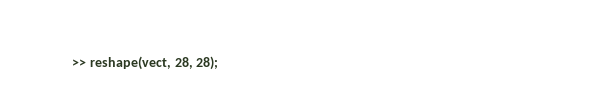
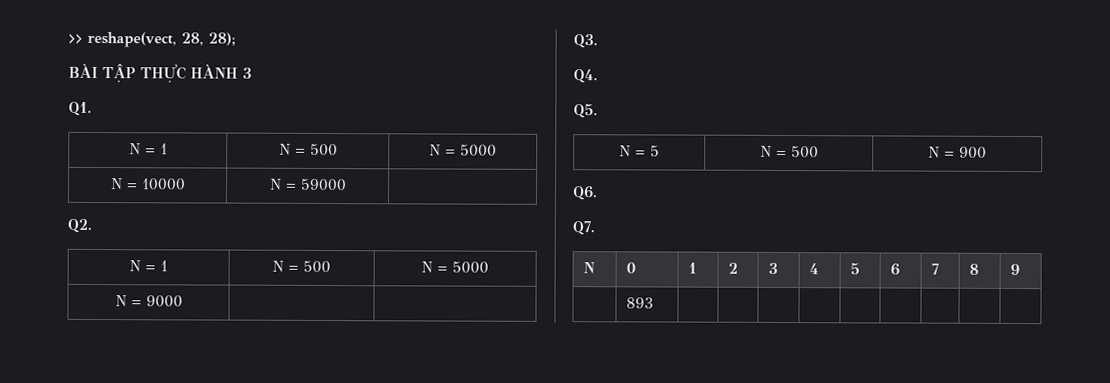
+ BÀI TẬP THỰC HÀNH 3
+ Q1.
+ N = 1 | N = 500 | N = 5000
+ N = 10000 | N = 59000 |
+ Q2.
+ N = 1 | N = 500 | N = 5000
+ N = 9000 | |
+ Q3.
+ Q4.
+ Q5.
+ N = 5 | N = 500 | N = 900
+ Q6.
+ Q7.
+ N | 0 | 1 | 2 | 3 | 4 | 5 | 6 | 7 | 8 | 9
+ | 893 | | | | | | | | |

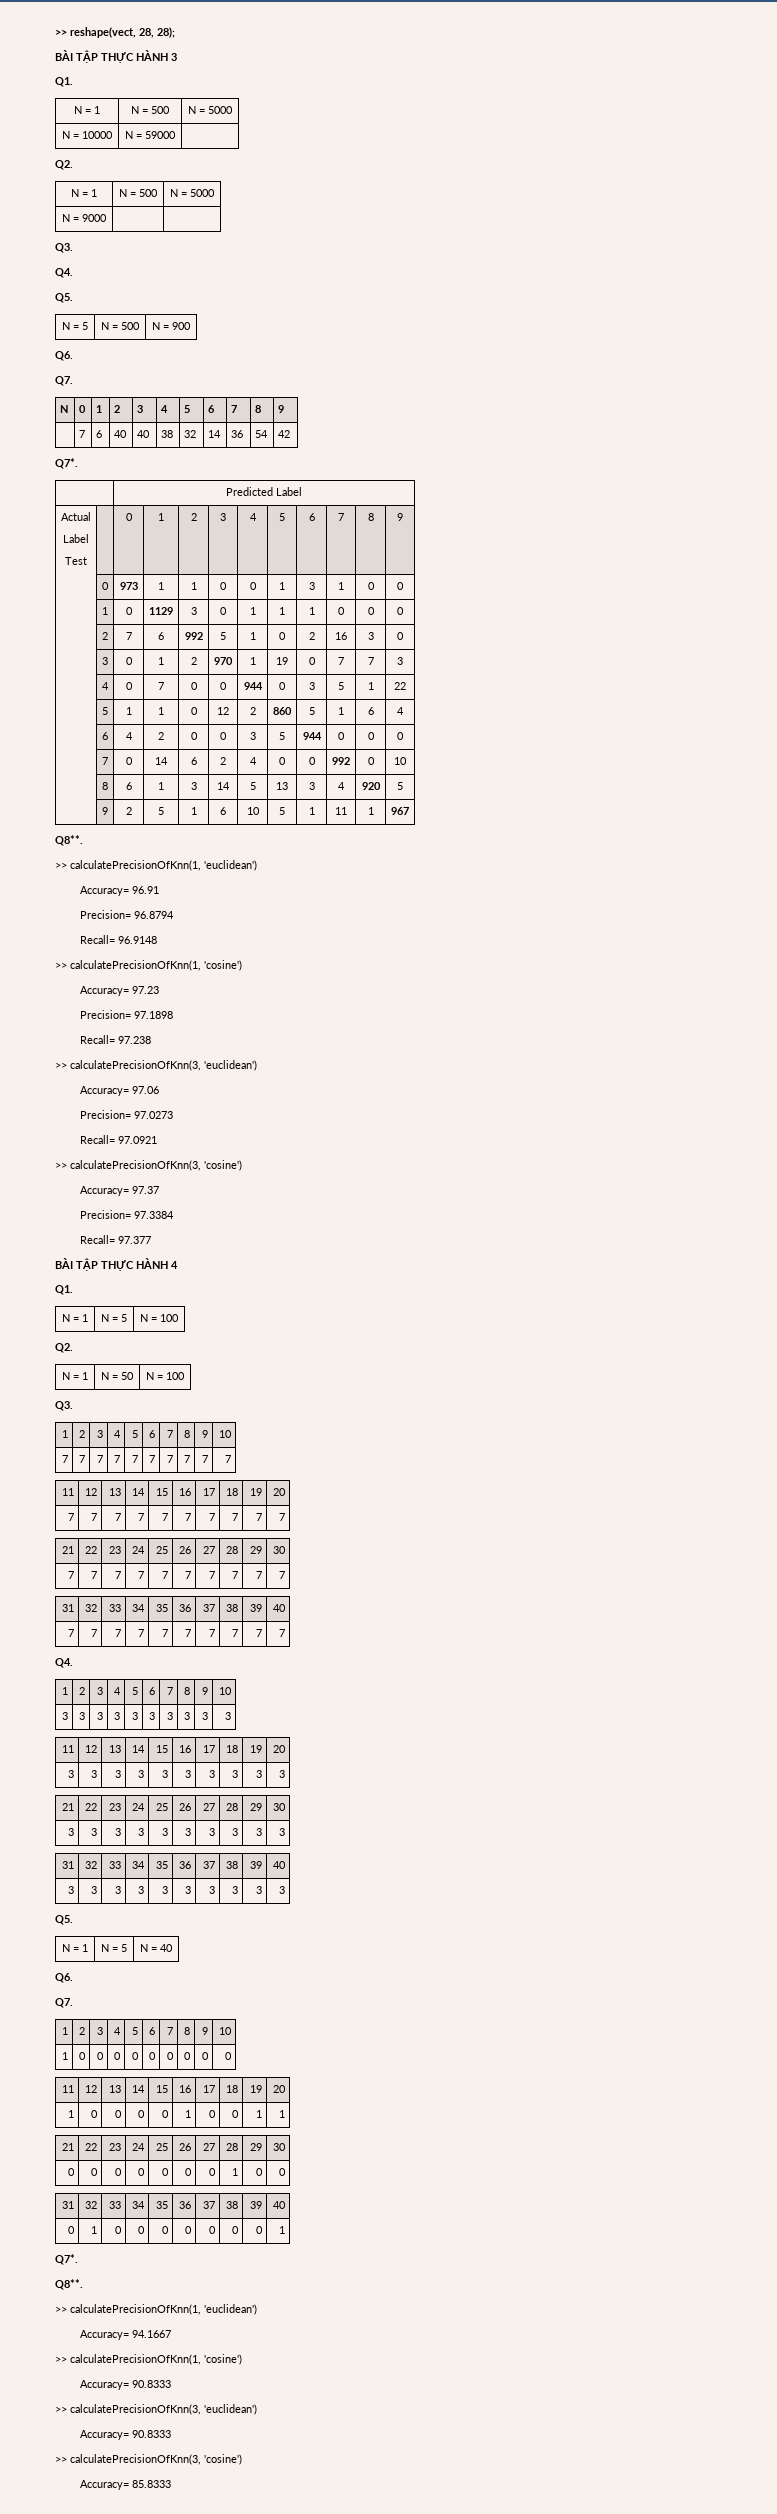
- | 893 | | | | | | | | |
+ | 7 | 6 | 40 | 40 | 38 | 32 | 14 | 36 | 54 | 42
+ Q7*.
+ | Predicted Label
+ Actual
+ Label
+ Test | | 0 | 1 | 2 | 3 | 4 | 5 | 6 | 7 | 8 | 9
+ | 0 | 973 | 1 | 1 | 0 | 0 | 1 | 3 | 1 | 0 | 0
+ | 1 | 0 | 1129 | 3 | 0 | 1 | 1 | 1 | 0 | 0 | 0
+ | 2 | 7 | 6 | 992 | 5 | 1 | 0 | 2 | 16 | 3 | 0
+ | 3 | 0 | 1 | 2 | 970 | 1 | 19 | 0 | 7 | 7 | 3
+ | 4 | 0 | 7 | 0 | 0 | 944 | 0 | 3 | 5 | 1 | 22
+ | 5 | 1 | 1 | 0 | 12 | 2 | 860 | 5 | 1 | 6 | 4
+ | 6 | 4 | 2 | 0 | 0 | 3 | 5 | 944 | 0 | 0 | 0
+ | 7 | 0 | 14 | 6 | 2 | 4 | 0 | 0 | 992 | 0 | 10
+ | 8 | 6 | 1 | 3 | 14 | 5 | 13 | 3 | 4 | 920 | 5
+ | 9 | 2 | 5 | 1 | 6 | 10 | 5 | 1 | 11 | 1 | 967
+ Q8**.
+ >> calculatePrecisionOfKnn(1, 'euclidean')
+ Accuracy= 96.91
+ Precision= 96.8794
+ Recall= 96.9148
+ >> calculatePrecisionOfKnn(1, 'cosine')
+ Accuracy= 97.23
+ Precision= 97.1898
+ Recall= 97.238
+ >> calculatePrecisionOfKnn(3, 'euclidean')
+ Accuracy= 97.06
+ Precision= 97.0273
+ Recall= 97.0921
+ >> calculatePrecisionOfKnn(3, 'cosine')
+ Accuracy= 97.37
+ Precision= 97.3384
+ Recall= 97.377
+ BÀI TẬP THỰC HÀNH 4
+ Q1.
+ N = 1 | N = 5 | N = 100
+ Q2.
+ N = 1 | N = 50 | N = 100
+ Q3.
+ 1 | 2 | 3 | 4 | 5 | 6 | 7 | 8 | 9 | 10
+ 7 | 7 | 7 | 7 | 7 | 7 | 7 | 7 | 7 | 7
+ 11 | 12 | 13 | 14 | 15 | 16 | 17 | 18 | 19 | 20
+ 7 | 7 | 7 | 7 | 7 | 7 | 7 | 7 | 7 | 7
+ 21 | 22 | 23 | 24 | 25 | 26 | 27 | 28 | 29 | 30
+ 7 | 7 | 7 | 7 | 7 | 7 | 7 | 7 | 7 | 7
+ 31 | 32 | 33 | 34 | 35 | 36 | 37 | 38 | 39 | 40
+ 7 | 7 | 7 | 7 | 7 | 7 | 7 | 7 | 7 | 7
+ Q4.
+ 1 | 2 | 3 | 4 | 5 | 6 | 7 | 8 | 9 | 10
+ 3 | 3 | 3 | 3 | 3 | 3 | 3 | 3 | 3 | 3
+ 11 | 12 | 13 | 14 | 15 | 16 | 17 | 18 | 19 | 20
+ 3 | 3 | 3 | 3 | 3 | 3 | 3 | 3 | 3 | 3
+ 21 | 22 | 23 | 24 | 25 | 26 | 27 | 28 | 29 | 30
+ 3 | 3 | 3 | 3 | 3 | 3 | 3 | 3 | 3 | 3
+ 31 | 32 | 33 | 34 | 35 | 36 | 37 | 38 | 39 | 40
+ 3 | 3 | 3 | 3 | 3 | 3 | 3 | 3 | 3 | 3
+ Q5.
+ N = 1 | N = 5 | N = 40
+ Q6.
+ Q7.
+ 1 | 2 | 3 | 4 | 5 | 6 | 7 | 8 | 9 | 10
+ 1 | 0 | 0 | 0 | 0 | 0 | 0 | 0 | 0 | 0
+ 11 | 12 | 13 | 14 | 15 | 16 | 17 | 18 | 19 | 20
+ 1 | 0 | 0 | 0 | 0 | 1 | 0 | 0 | 1 | 1
+ 21 | 22 | 23 | 24 | 25 | 26 | 27 | 28 | 29 | 30
+ 0 | 0 | 0 | 0 | 0 | 0 | 0 | 1 | 0 | 0
+ 31 | 32 | 33 | 34 | 35 | 36 | 37 | 38 | 39 | 40
+ 0 | 1 | 0 | 0 | 0 | 0 | 0 | 0 | 0 | 1
+ Q7*.
+ Q8**.
+ >> calculatePrecisionOfKnn(1, 'euclidean')
+ Accuracy= 94.1667
+ >> calculatePrecisionOfKnn(1, 'cosine')
+ Accuracy= 90.8333
+ >> calculatePrecisionOfKnn(3, 'euclidean')
+ Accuracy= 90.8333
+ >> calculatePrecisionOfKnn(3, 'cosine')
+ Accuracy= 85.8333

